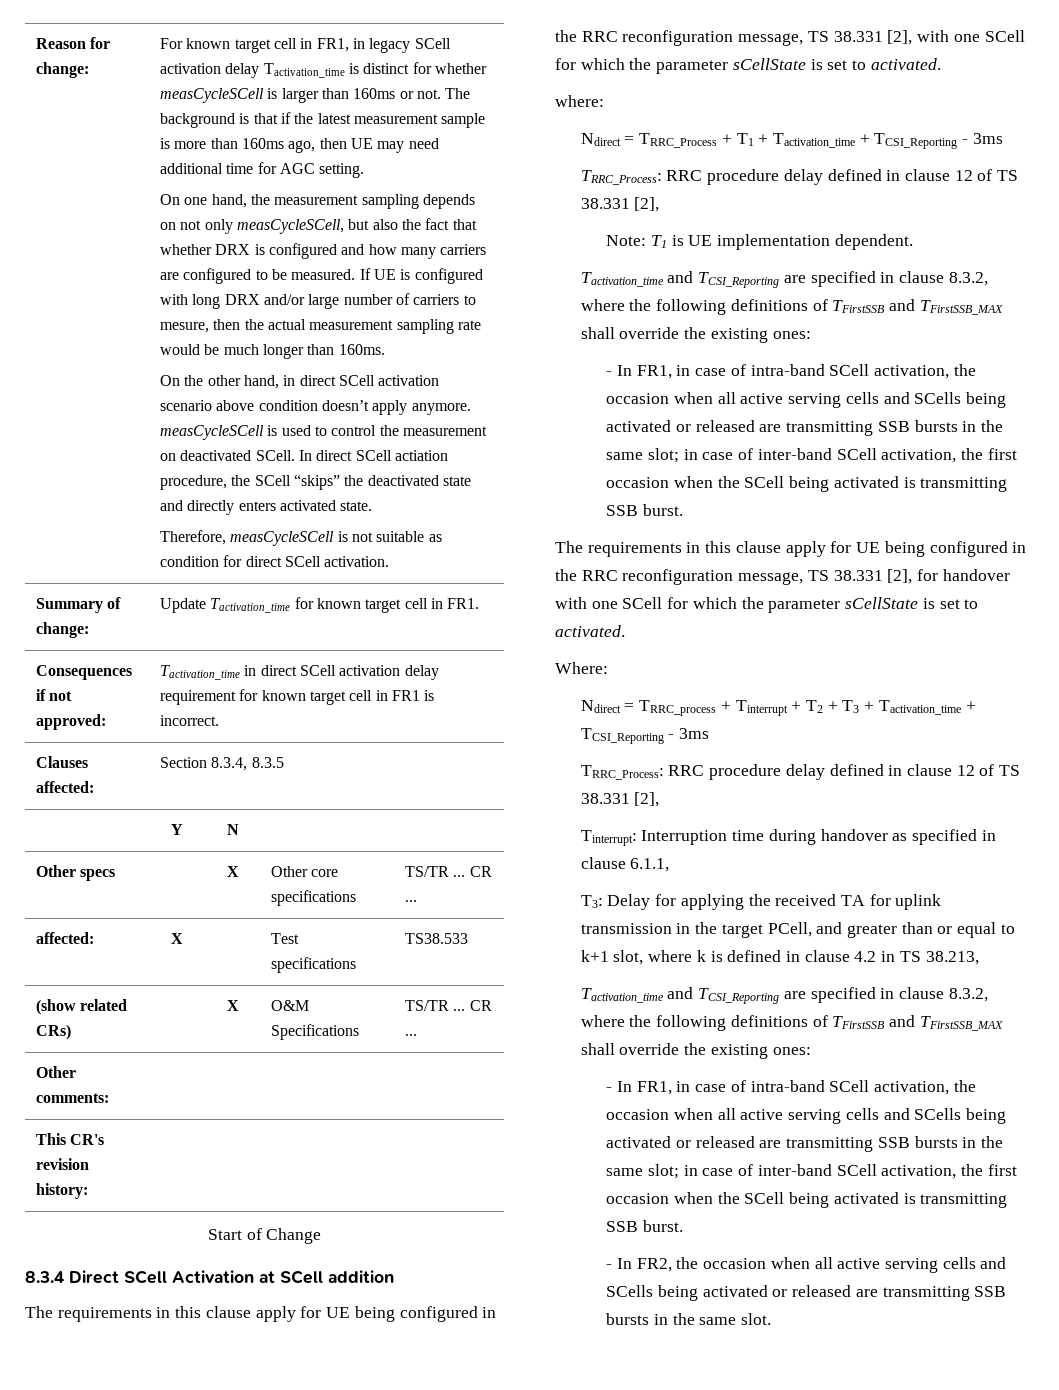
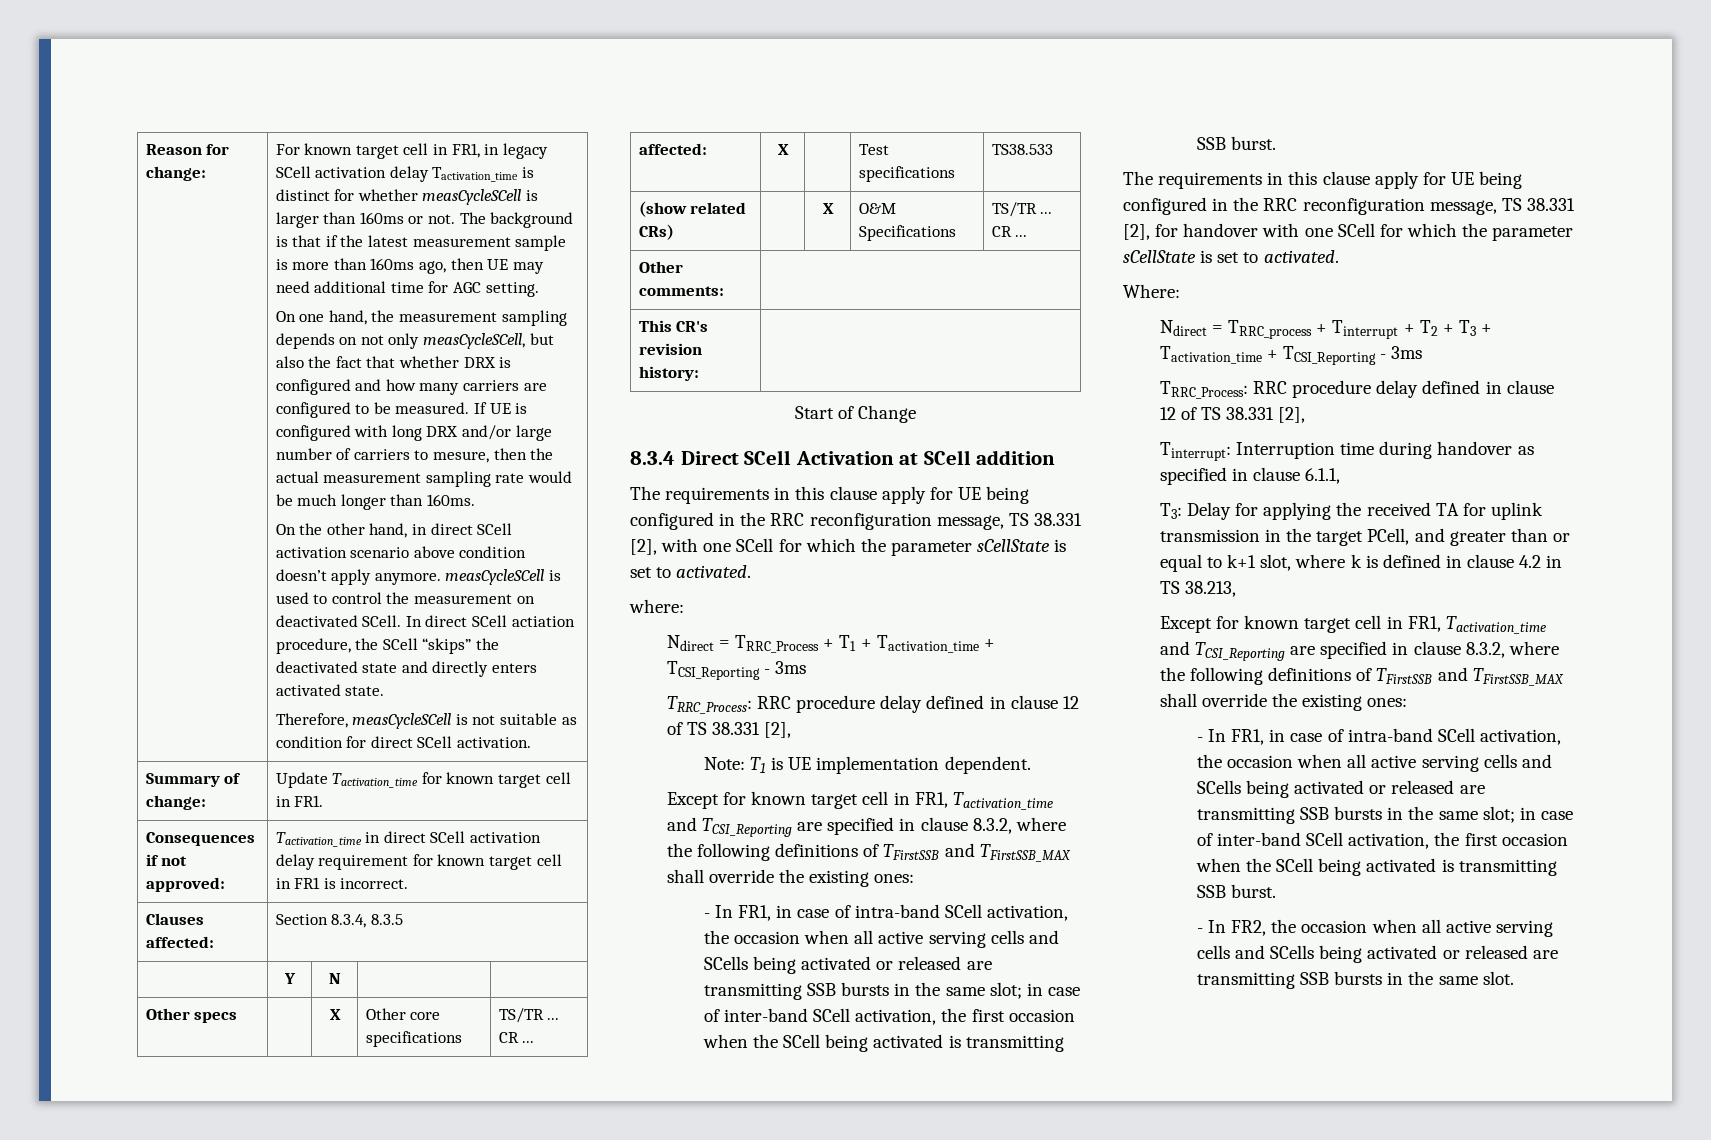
  Note: T1 is UE implementation dependent.
- Tactivation_time and TCSI_Reporting are specified in clause 8.3.2, where the following definitions of TFirstSSB and TFirstSSB_MAX shall override the existing ones:
+ Except for known target cell in FR1, Tactivation_time and TCSI_Reporting are specified in clause 8.3.2, where the following definitions of TFirstSSB and TFirstSSB_MAX shall override the existing ones:
  T3: Delay for applying the received TA for uplink transmission in the target PCell, and greater than or equal to k+1 slot, where k is defined in clause 4.2 in TS 38.213,
- Tactivation_time and TCSI_Reporting are specified in clause 8.3.2, where the following definitions of TFirstSSB and TFirstSSB_MAX shall override the existing ones:
+ Except for known target cell in FR1, Tactivation_time and TCSI_Reporting are specified in clause 8.3.2, where the following definitions of TFirstSSB and TFirstSSB_MAX shall override the existing ones:

